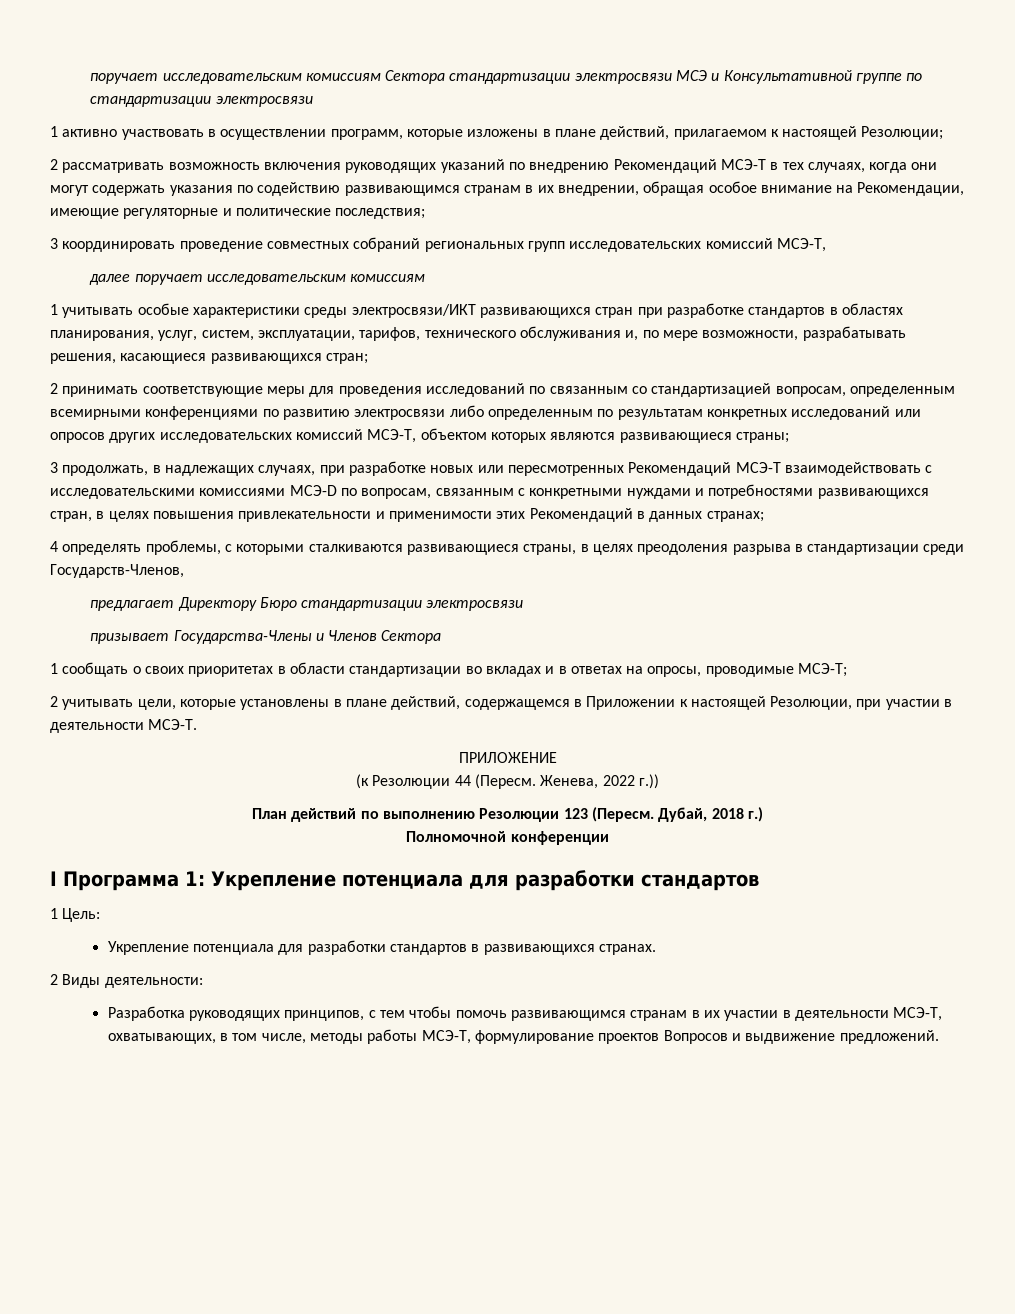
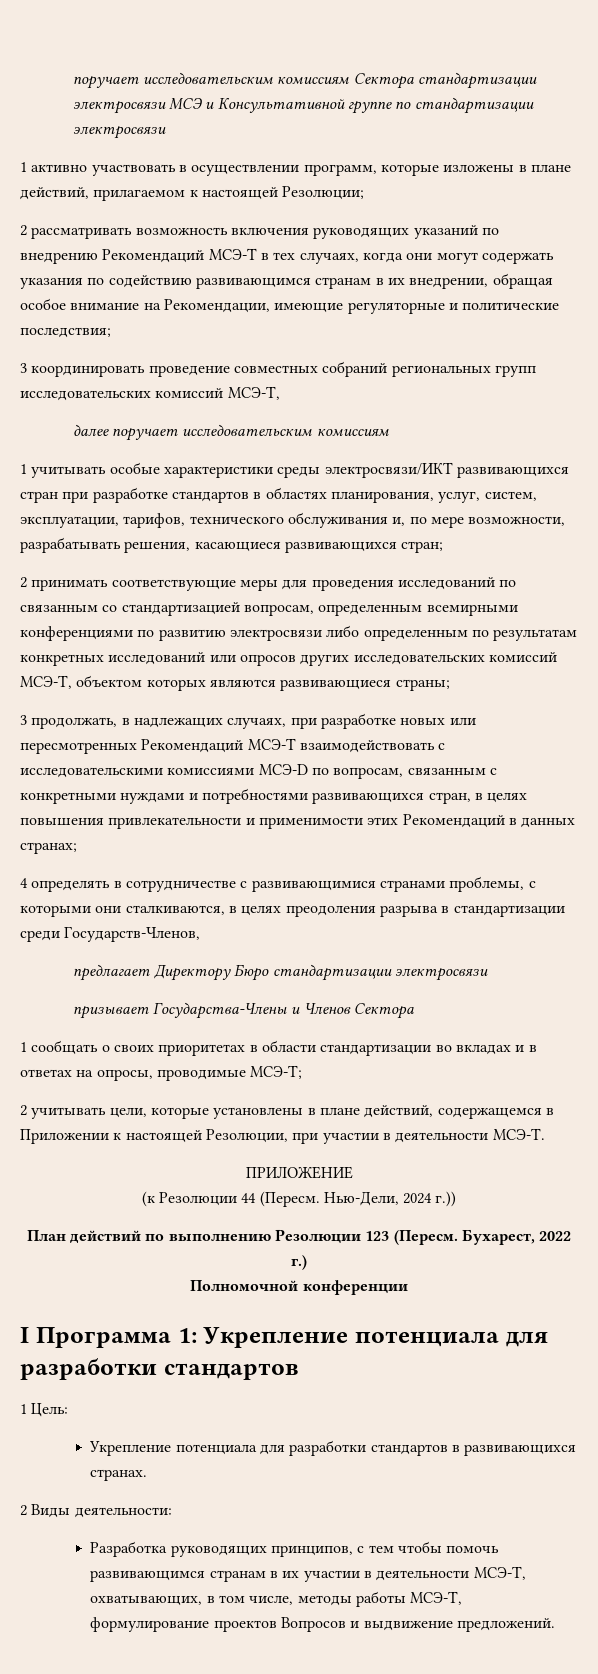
- 4 определять проблемы, с которыми сталкиваются развивающиеся страны, в целях преодоления разрыва в стандартизации среди Государств-Членов,
+ 4 определять в сотрудничестве с развивающимися странами проблемы, с которыми они сталкиваются, в целях преодоления разрыва в стандартизации среди Государств-Членов,
- Женева, 2022 г.))
+ Нью-Дели, 2024 г.))
- Дубай, 2018 г.)
+ Бухарест, 2022 г.)

